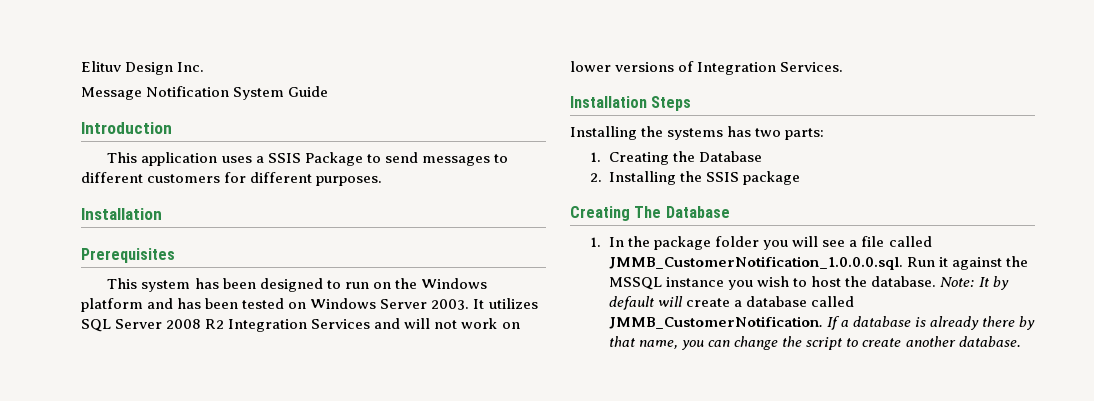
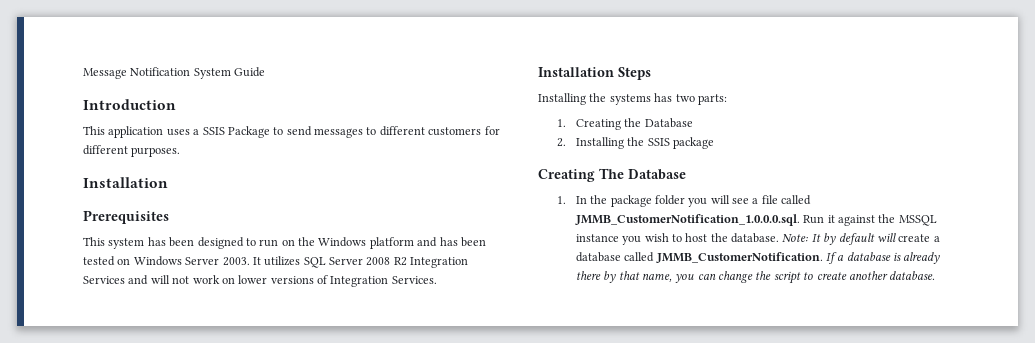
- Elituv Design Inc.

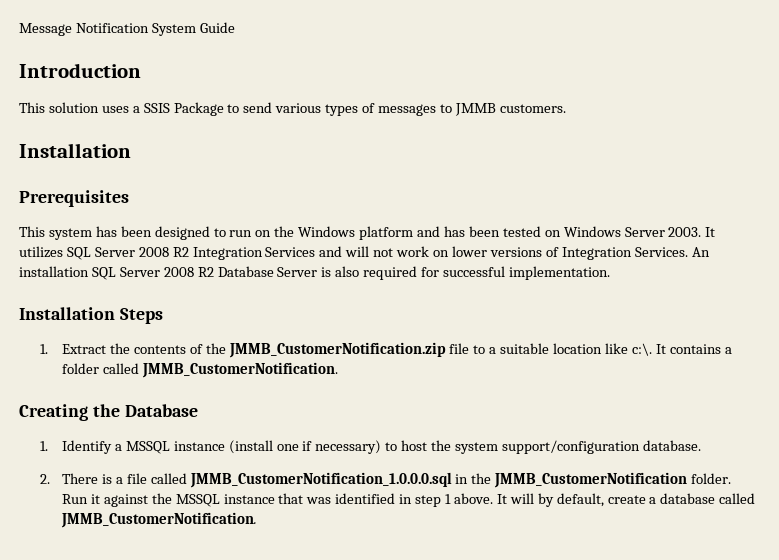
- This application uses a SSIS Package to send messages to different customers for different purposes.
+ This solution uses a SSIS Package to send various types of messages to JMMB customers.
- It utilizes SQL Server 2008 R2 Integration Services and will not work on lower versions of Integration Services.
+ It utilizes SQL Server 2008 R2 Integration Services and will not work on lower versions of Integration Services. An installation SQL Server 2008 R2 Database Server is also required for successful implementation.
  Installation Steps
- Installing the systems has two parts:
- 1. Creating the Database
- 2. Installing the SSIS package
- Creating The Database
- 1. In the package folder you will see a file called JMMB_CustomerNotification_1.0.0.0.sql. Run it against the MSSQL instance you wish to host the database. Note: It by default will create a database called JMMB_CustomerNotification. If a database is already there by that name, you can change the script to create another database.
+ 1. Extract the contents of the JMMB_CustomerNotification.zip file to a suitable location like c:\. It contains a folder called JMMB_CustomerNotification.
+ Creating the Database
+ 1. Identify a MSSQL instance (install one if necessary) to host the system support/configuration database.
+ 2. There is a file called JMMB_CustomerNotification_1.0.0.0.sql in the JMMB_CustomerNotification folder. Run it against the MSSQL instance that was identified in step 1 above. It will by default, create a database called JMMB_CustomerNotification.

